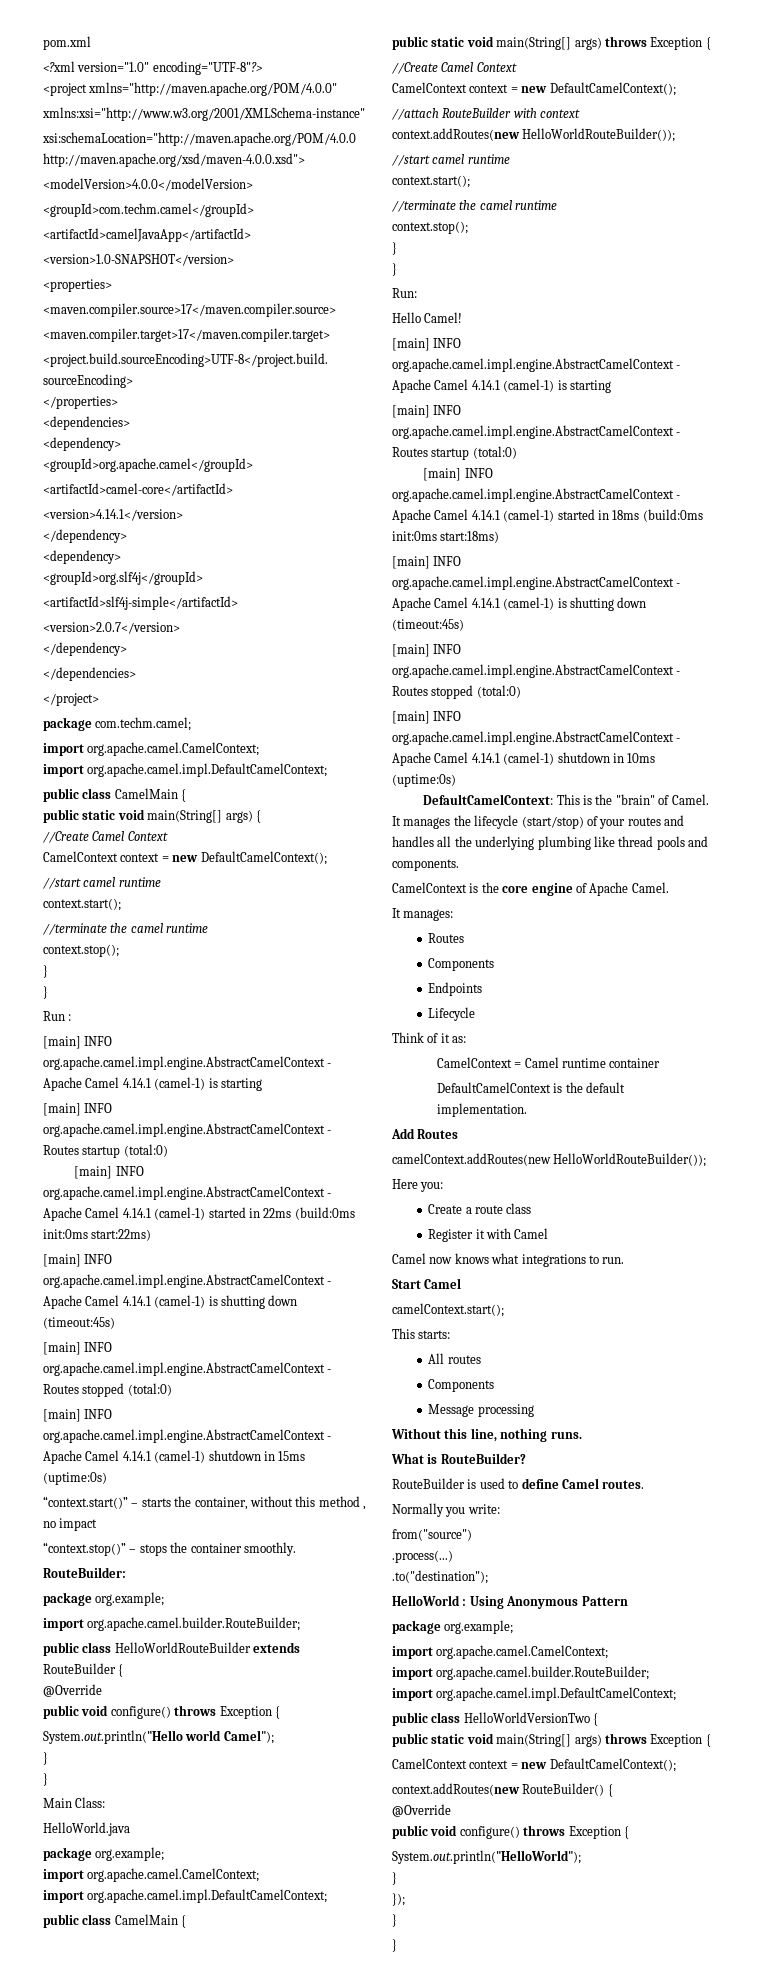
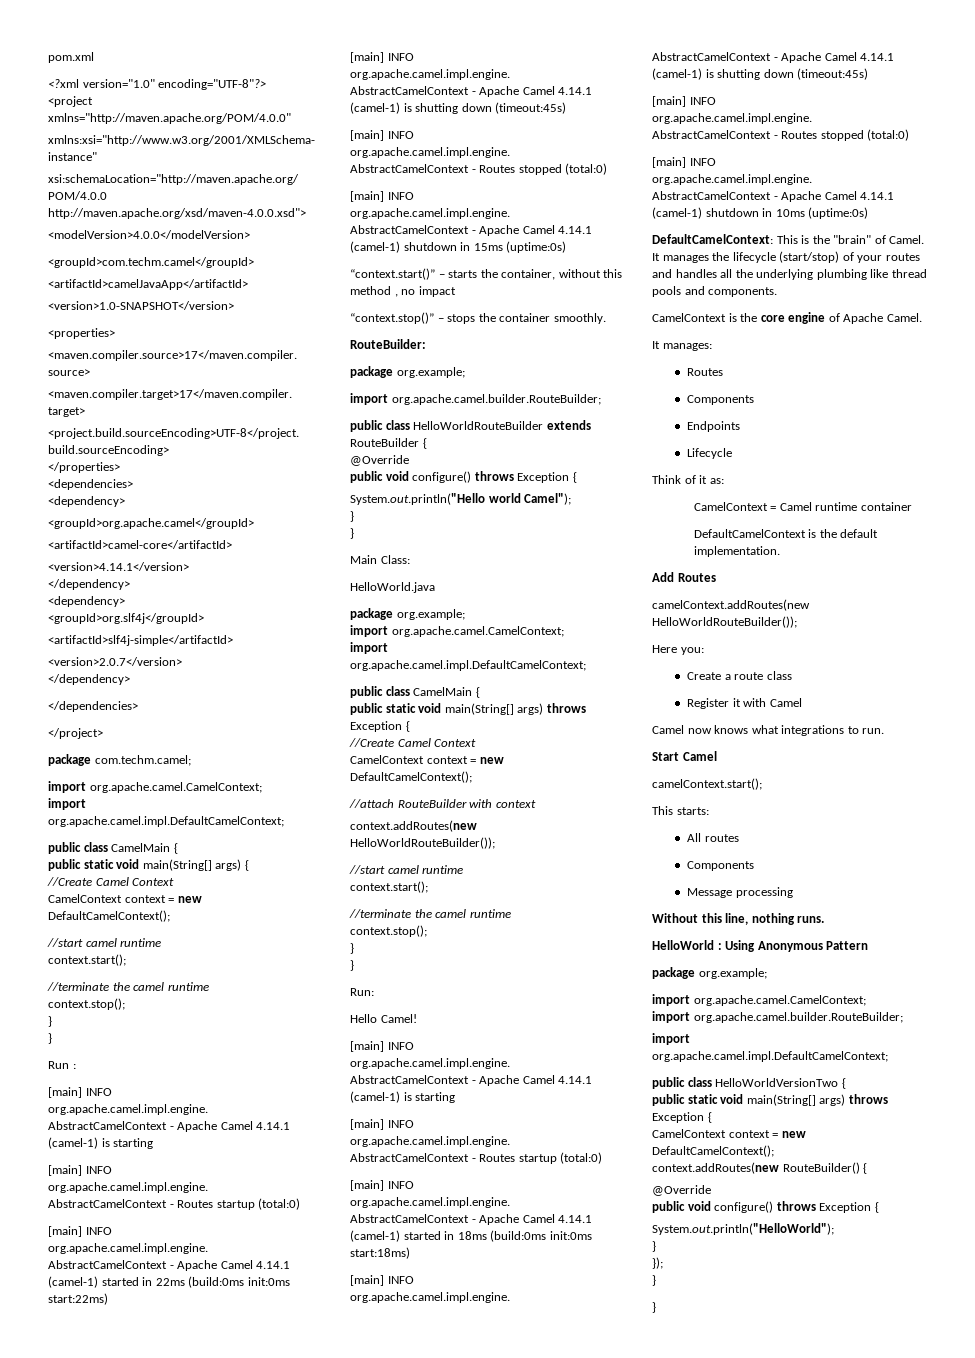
- What is RouteBuilder?
- RouteBuilder is used to define Camel routes.
- Normally you write:
- from("source")
- .process(...)
- .to("destination");

